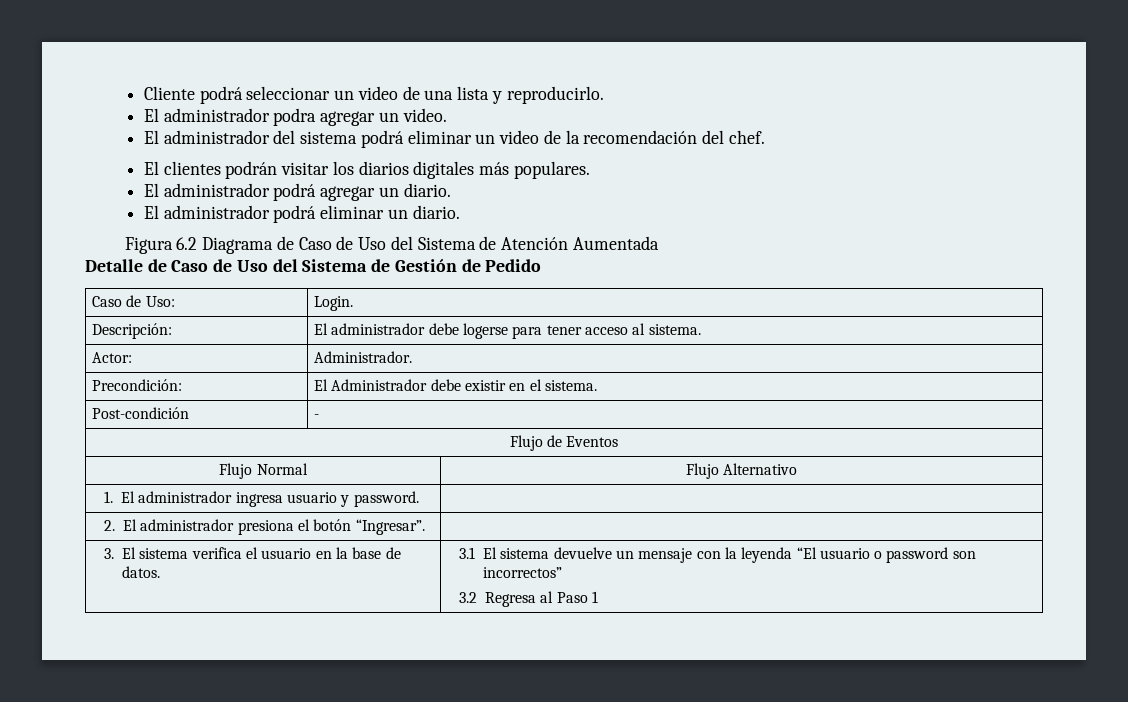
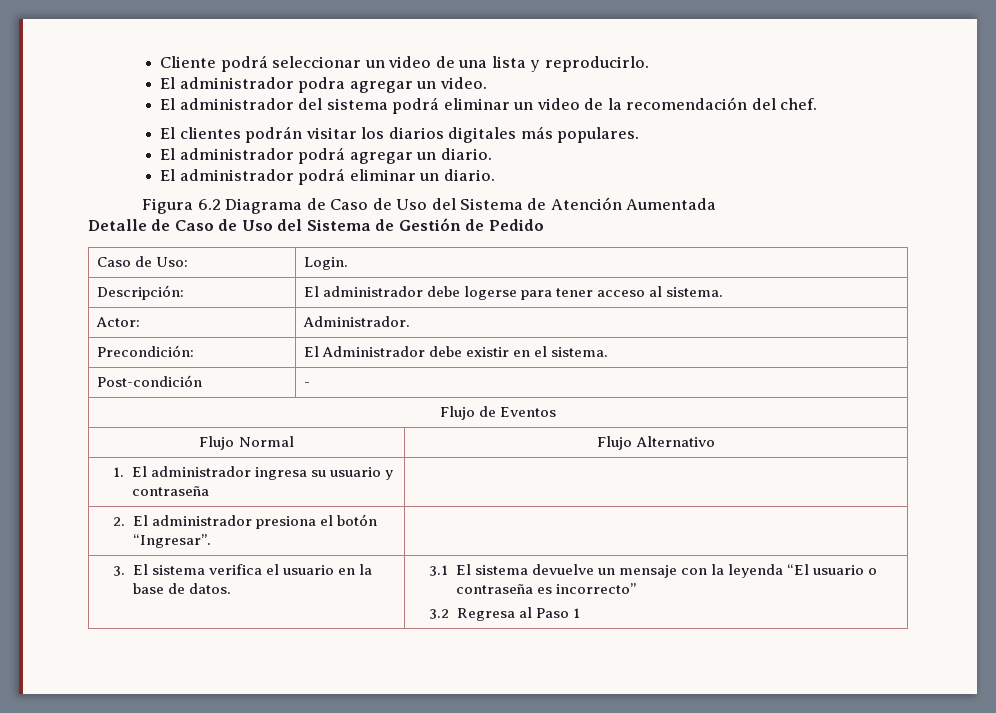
- 1. El administrador ingresa usuario y password. |
+ 1. El administrador ingresa su usuario y contraseña |
- 3. El sistema verifica el usuario en la base de datos. | 3.1 El sistema devuelve un mensaje con la leyenda “El usuario o password son incorrectos”
+ 3. El sistema verifica el usuario en la base de datos. | 3.1 El sistema devuelve un mensaje con la leyenda “El usuario o contraseña es incorrecto”

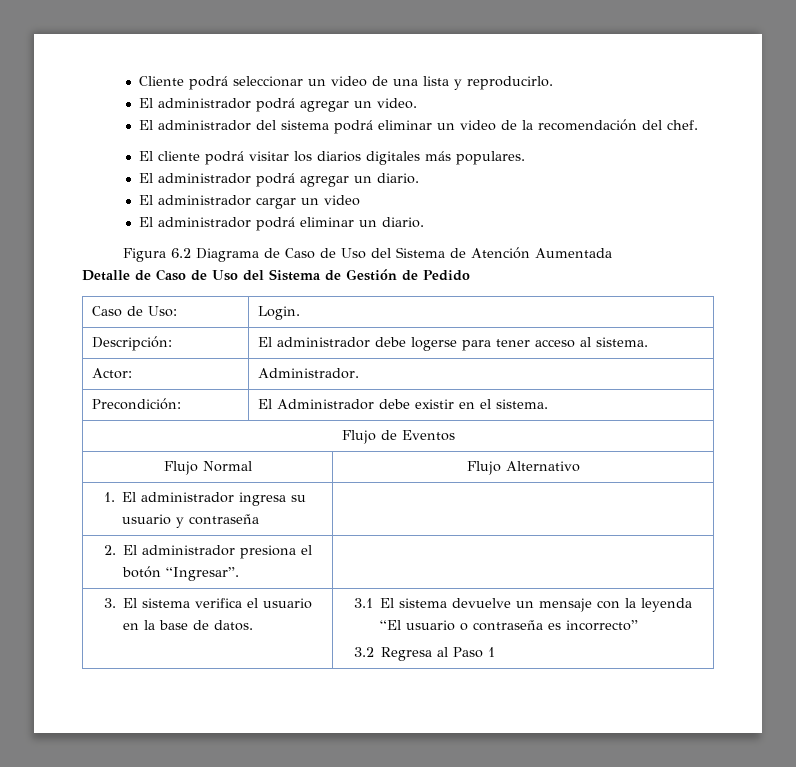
- El administrador podra agregar un video.
+ El administrador podrá agregar un video.
- El clientes podrán visitar los diarios digitales más populares.
+ El cliente podrá visitar los diarios digitales más populares.
+ El administrador cargar un video
- Post-condición | -

